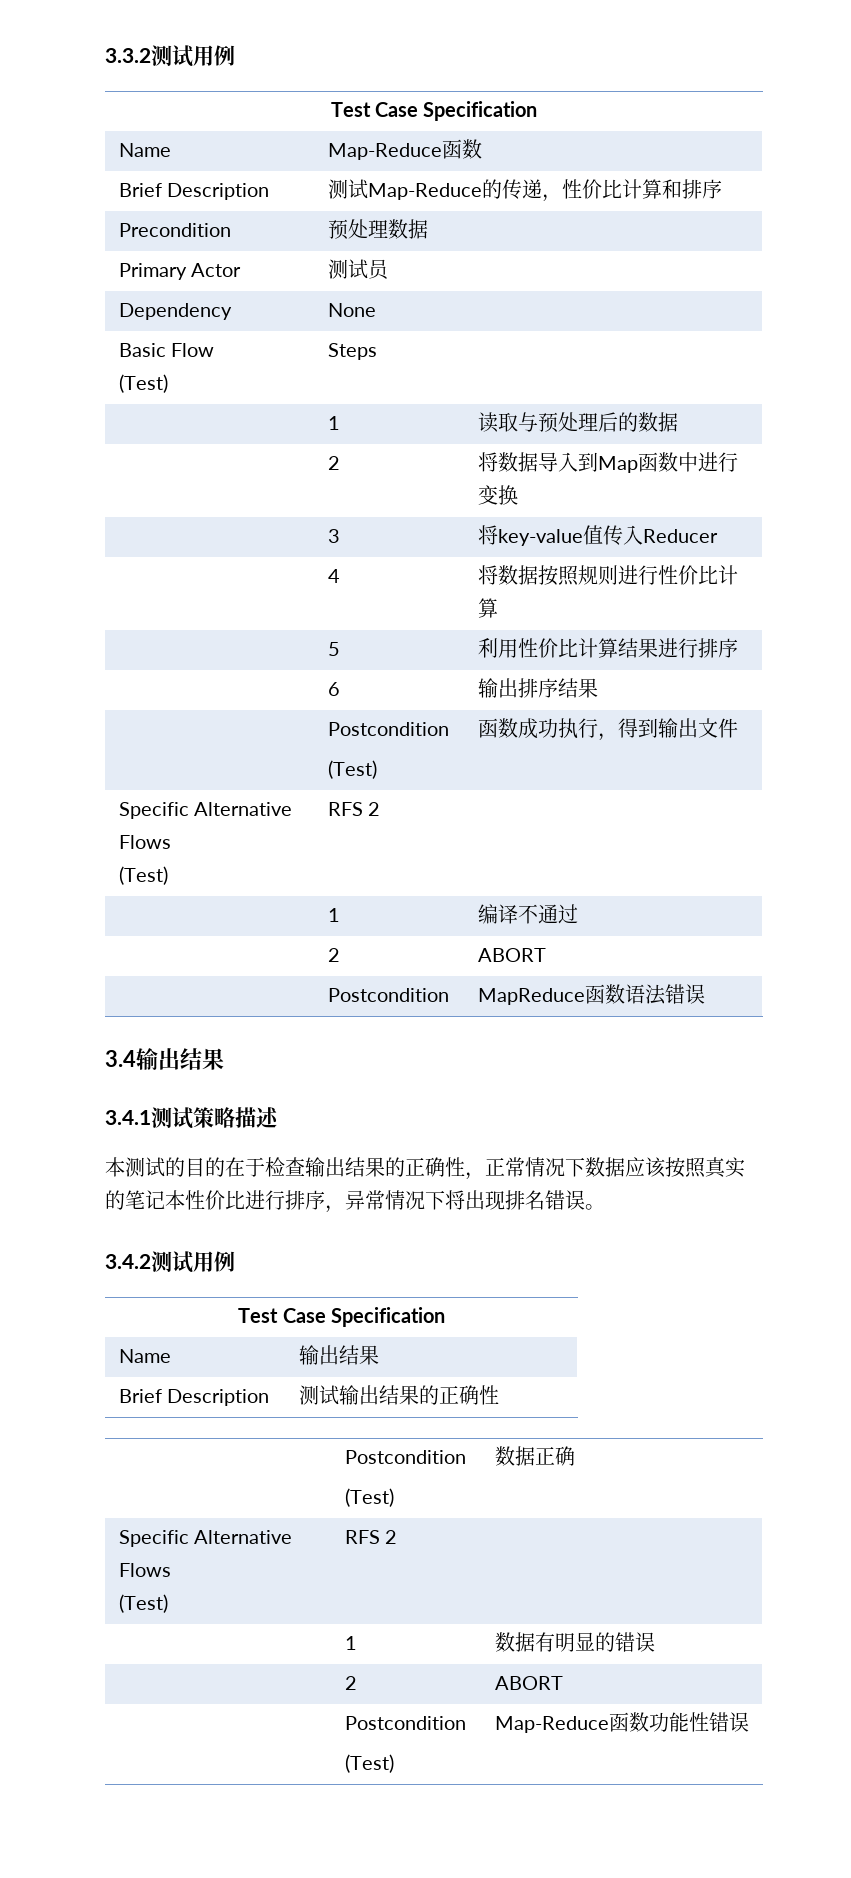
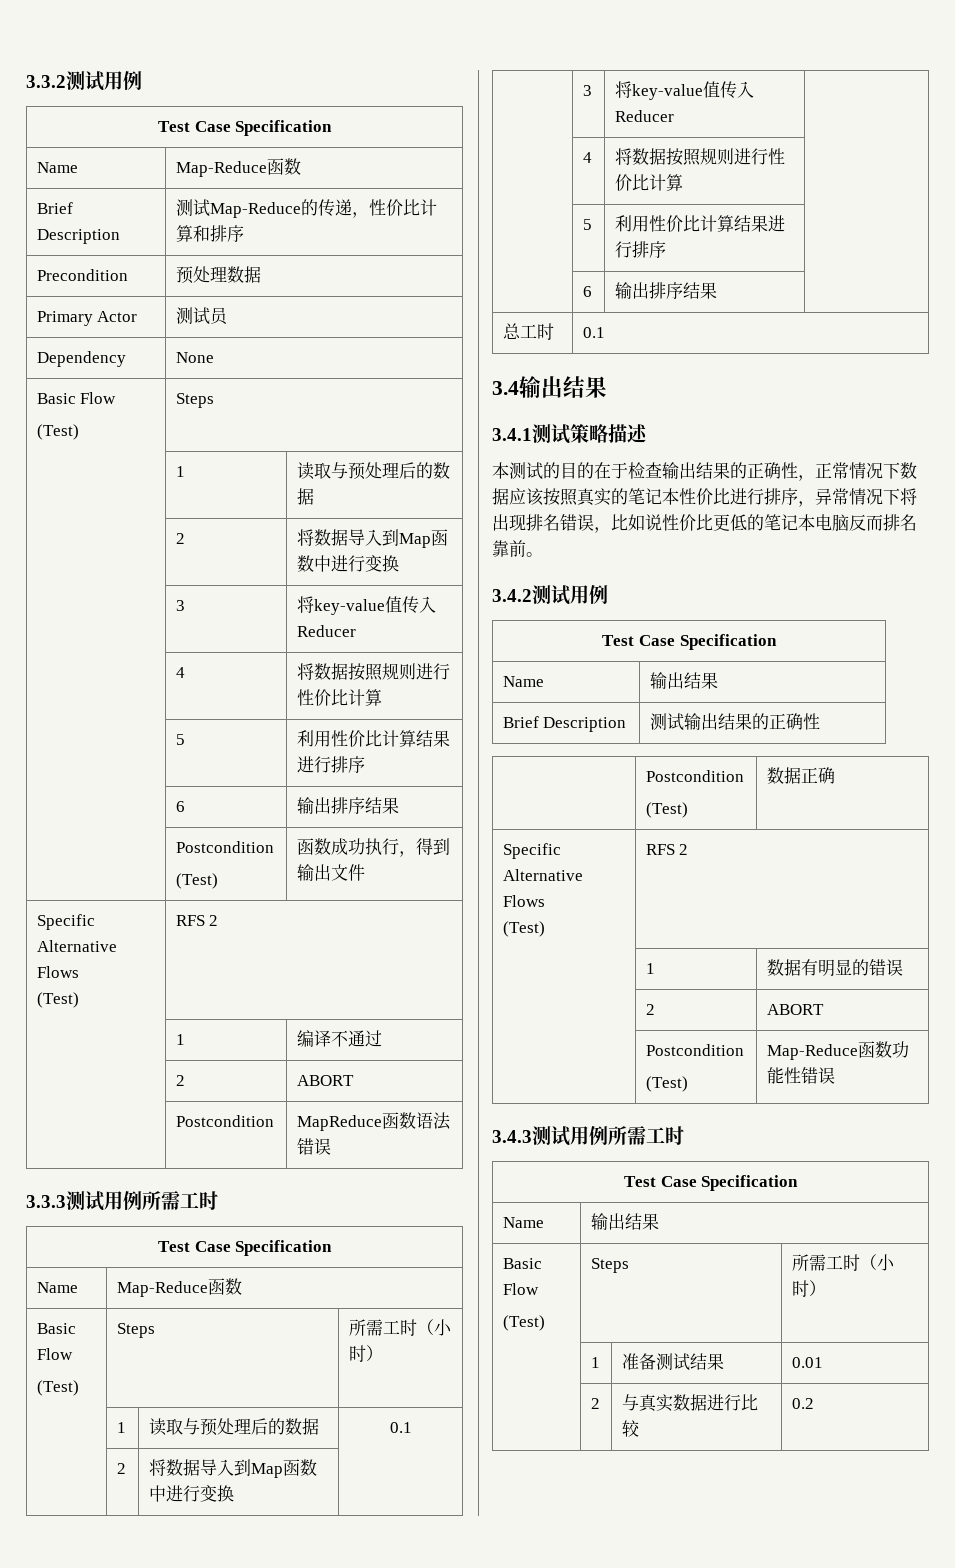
+ 3.3.3测试用例所需工时
+ Test Case Specification
+ Name | Map-Reduce函数
+ Basic Flow
+ (Test) | Steps | 所需工时（小时）
+ | 1 | 读取与预处理后的数据 | 0.1
+ | 2 | 将数据导入到Map函数中进行变换 |
+ | 3 | 将key-value值传入Reducer |
+ | 4 | 将数据按照规则进行性价比计算 |
+ | 5 | 利用性价比计算结果进行排序 |
+ | 6 | 输出排序结果 |
+ 总工时 | 0.1
- 本测试的目的在于检查输出结果的正确性，正常情况下数据应该按照真实的笔记本性价比进行排序，异常情况下将出现排名错误。
+ 本测试的目的在于检查输出结果的正确性，正常情况下数据应该按照真实的笔记本性价比进行排序，异常情况下将出现排名错误，比如说性价比更低的笔记本电脑反而排名靠前。
+ 3.4.3测试用例所需工时
+ Test Case Specification
+ Name | 输出结果
+ Basic Flow
+ (Test) | Steps | 所需工时（小时）
+ | 1 | 准备测试结果 | 0.01
+ | 2 | 与真实数据进行比较 | 0.2

